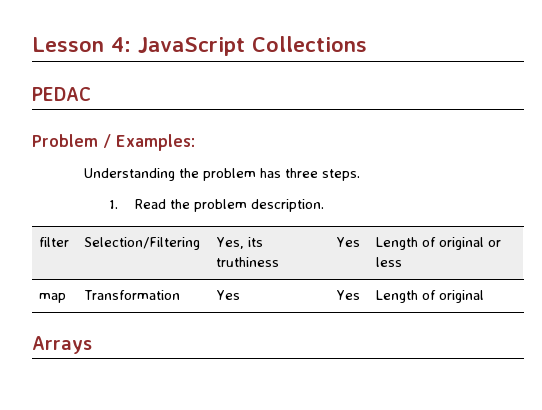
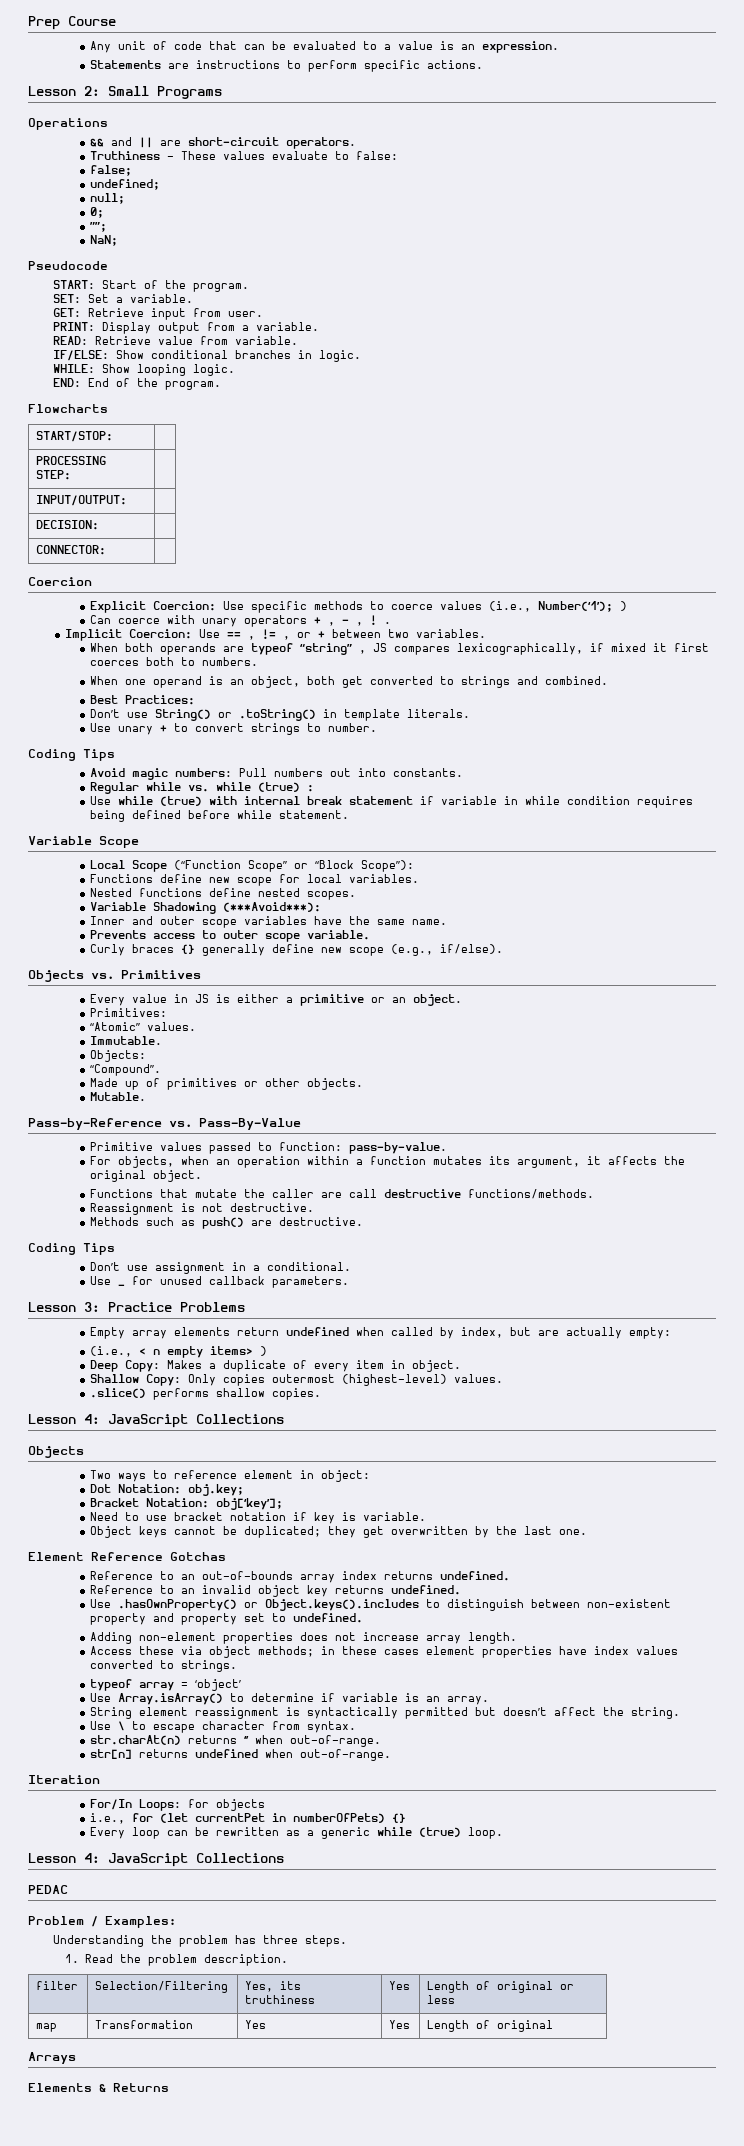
+ Prep Course
+ Any unit of code that can be evaluated to a value is an expression.
+ Statements are instructions to perform specific actions.
+ Lesson 2: Small Programs
+ Operations
+ && and || are short-circuit operators.
+ Truthiness – These values evaluate to false:
+ false;
+ undefined;
+ null;
+ 0;
+ ””;
+ NaN;
+ Pseudocode
+ START: Start of the program.
+ SET: Set a variable.
+ GET: Retrieve input from user.
+ PRINT: Display output from a variable.
+ READ: Retrieve value from variable.
+ IF/ELSE: Show conditional branches in logic.
+ WHILE: Show looping logic.
+ END: End of the program.
+ Flowcharts
+ START/STOP: |
+ PROCESSING STEP: |
+ INPUT/OUTPUT: |
+ DECISION: |
+ CONNECTOR: |
+ Coercion
+ Explicit Coercion: Use specific methods to coerce values (i.e., Number(‘1’); )
+ Can coerce with unary operators + , - , ! .
+ Implicit Coercion: Use == , != , or + between two variables.
+ When both operands are typeof “string” , JS compares lexicographically, if mixed it first coerces both to numbers.
+ When one operand is an object, both get converted to strings and combined.
+ Best Practices:
+ Don’t use String() or .toString() in template literals.
+ Use unary + to convert strings to number.
+ Coding Tips
+ Avoid magic numbers: Pull numbers out into constants.
+ Regular while vs. while (true) :
+ Use while (true) with internal break statement if variable in while condition requires being defined before while statement.
+ Variable Scope
+ Local Scope (“Function Scope” or “Block Scope”):
+ Functions define new scope for local variables.
+ Nested functions define nested scopes.
+ Variable Shadowing (***Avoid***):
+ Inner and outer scope variables have the same name.
+ Prevents access to outer scope variable.
+ Curly braces {} generally define new scope (e.g., if/else).
+ Objects vs. Primitives
+ Every value in JS is either a primitive or an object.
+ Primitives:
+ “Atomic” values.
+ Immutable.
+ Objects:
+ “Compound”.
+ Made up of primitives or other objects.
+ Mutable.
+ Pass-by-Reference vs. Pass-By-Value
+ Primitive values passed to function: pass-by-value.
+ For objects, when an operation within a function mutates its argument, it affects the original object.
+ Functions that mutate the caller are call destructive functions/methods.
+ Reassignment is not destructive.
+ Methods such as push() are destructive.
+ Coding Tips
+ Don’t use assignment in a conditional.
+ Use _ for unused callback parameters.
+ Lesson 3: Practice Problems
+ Empty array elements return undefined when called by index, but are actually empty:
+ (i.e., < n empty items> )
+ Deep Copy: Makes a duplicate of every item in object.
+ Shallow Copy: Only copies outermost (highest-level) values.
+ .slice() performs shallow copies.
+ Lesson 4: JavaScript Collections
+ Objects
+ Two ways to reference element in object:
+ Dot Notation: obj.key;
+ Bracket Notation: obj[‘key’];
+ Need to use bracket notation if key is variable.
+ Object keys cannot be duplicated; they get overwritten by the last one.
+ Element Reference Gotchas
+ Reference to an out-of-bounds array index returns undefined.
+ Reference to an invalid object key returns undefined.
+ Use .hasOwnProperty() or Object.keys().includes to distinguish between non-existent property and property set to undefined.
+ Adding non-element properties does not increase array length.
+ Access these via object methods; in these cases element properties have index values converted to strings.
+ typeof array = ‘object’
+ Use Array.isArray() to determine if variable is an array.
+ String element reassignment is syntactically permitted but doesn’t affect the string.
+ Use \ to escape character from syntax.
+ str.charAt(n) returns ‘’ when out-of-range.
+ str[n] returns undefined when out-of-range.
+ Iteration
+ For/In Loops: for objects
+ i.e., for (let currentPet in numberOfPets) {}
+ Every loop can be rewritten as a generic while (true) loop.
+ Elements & Returns

